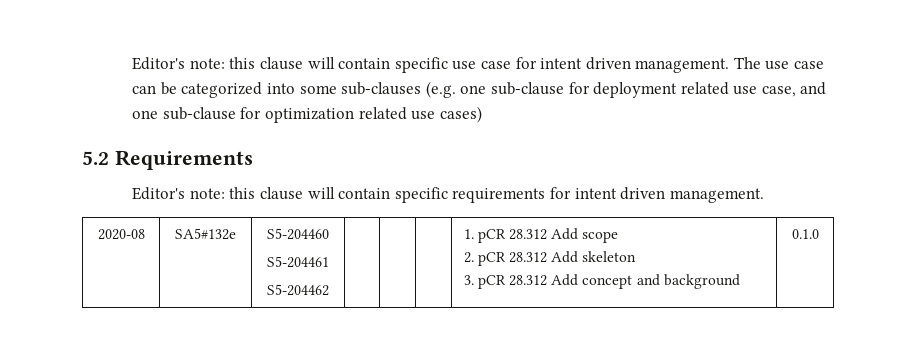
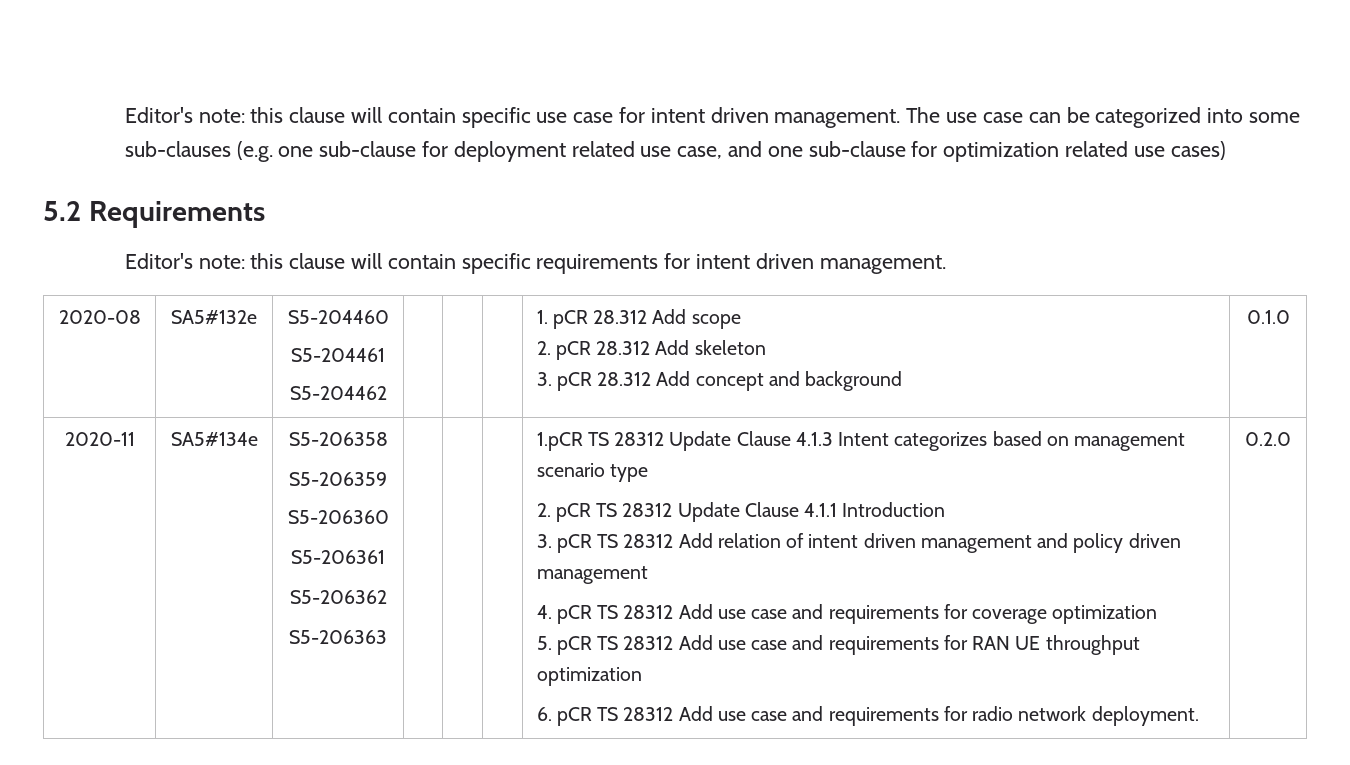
+ 2020-11 | SA5#134e | S5-206358
+ S5-206359
+ S5-206360
+ S5-206361
+ S5-206362
+ S5-206363 | | | | 1.pCR TS 28312 Update Clause 4.1.3 Intent categorizes based on management scenario type
+ 2. pCR TS 28312 Update Clause 4.1.1 Introduction
+ 3. pCR TS 28312 Add relation of intent driven management and policy driven management
+ 4. pCR TS 28312 Add use case and requirements for coverage optimization
+ 5. pCR TS 28312 Add use case and requirements for RAN UE throughput optimization
+ 6. pCR TS 28312 Add use case and requirements for radio network deployment. | 0.2.0

